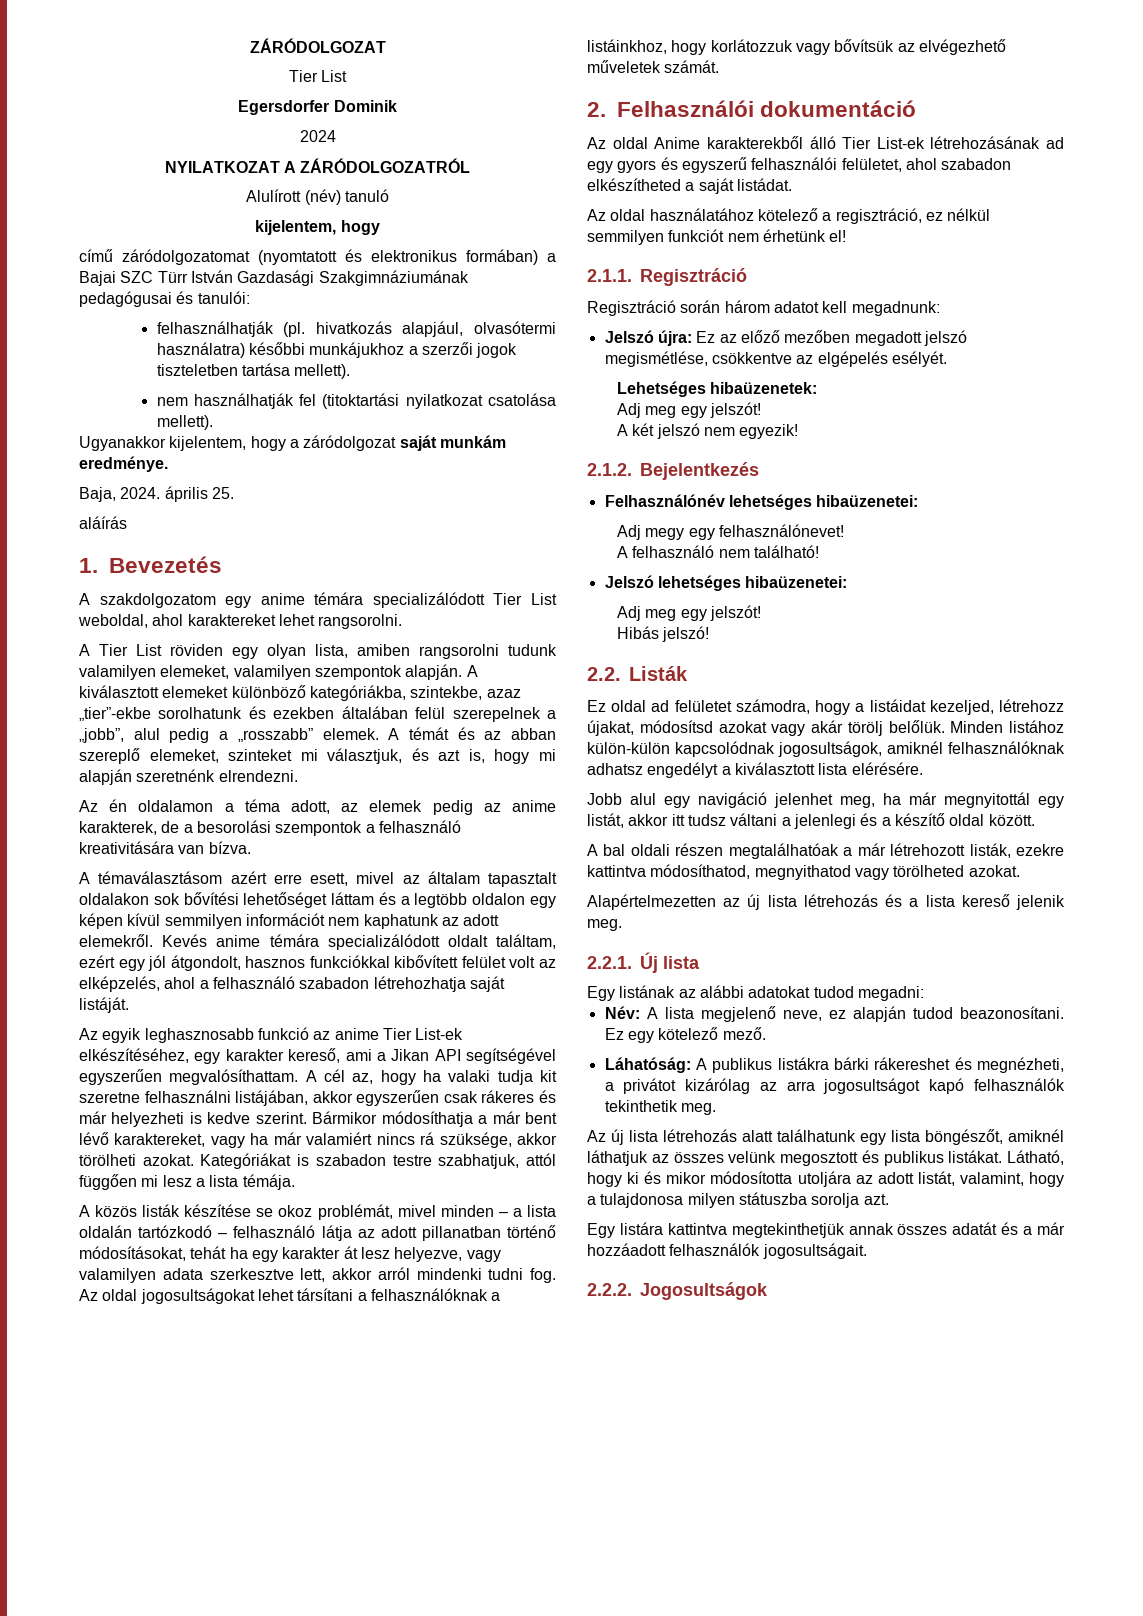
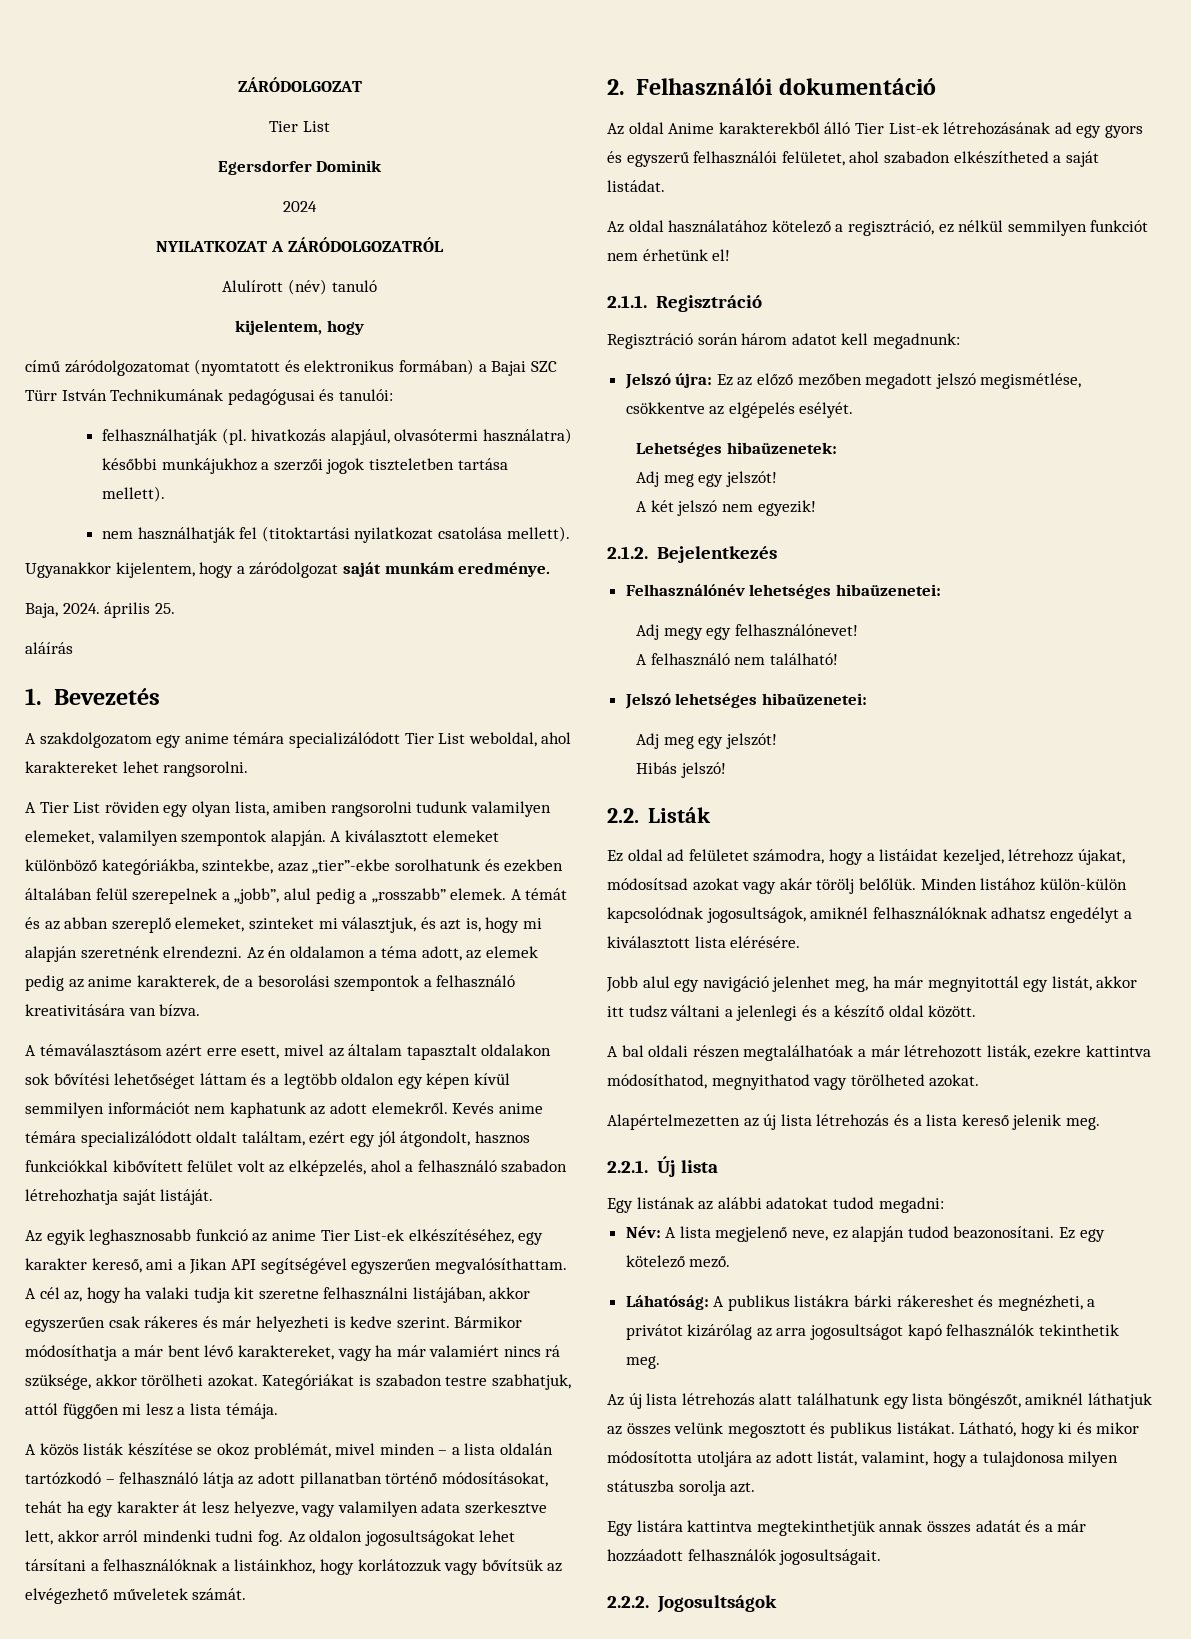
- című záródolgozatomat (nyomtatott és elektronikus formában) a Bajai SZC Türr István Gazdasági Szakgimnáziumának pedagógusai és tanulói:
+ című záródolgozatomat (nyomtatott és elektronikus formában) a Bajai SZC Türr István Technikumának pedagógusai és tanulói:
- A témát és az abban szereplő elemeket, szinteket mi választjuk, és azt is, hogy mi alapján szeretnénk elrendezni.
- Az én oldalamon a téma adott, az elemek pedig az anime karakterek, de a besorolási szempontok a felhasználó kreativitására van bízva.
+ A témát és az abban szereplő elemeket, szinteket mi választjuk, és azt is, hogy mi alapján szeretnénk elrendezni. Az én oldalamon a téma adott, az elemek pedig az anime karakterek, de a besorolási szempontok a felhasználó kreativitására van bízva.
- Az oldal jogosultságokat lehet társítani a felhasználóknak a listáinkhoz, hogy korlátozzuk vagy bővítsük az elvégezhető műveletek számát.
+ Az oldalon jogosultságokat lehet társítani a felhasználóknak a listáinkhoz, hogy korlátozzuk vagy bővítsük az elvégezhető műveletek számát.
- Ez oldal ad felületet számodra, hogy a listáidat kezeljed, létrehozz újakat, módosítsd azokat vagy akár törölj belőlük.
+ Ez oldal ad felületet számodra, hogy a listáidat kezeljed, létrehozz újakat, módosítsad azokat vagy akár törölj belőlük.

